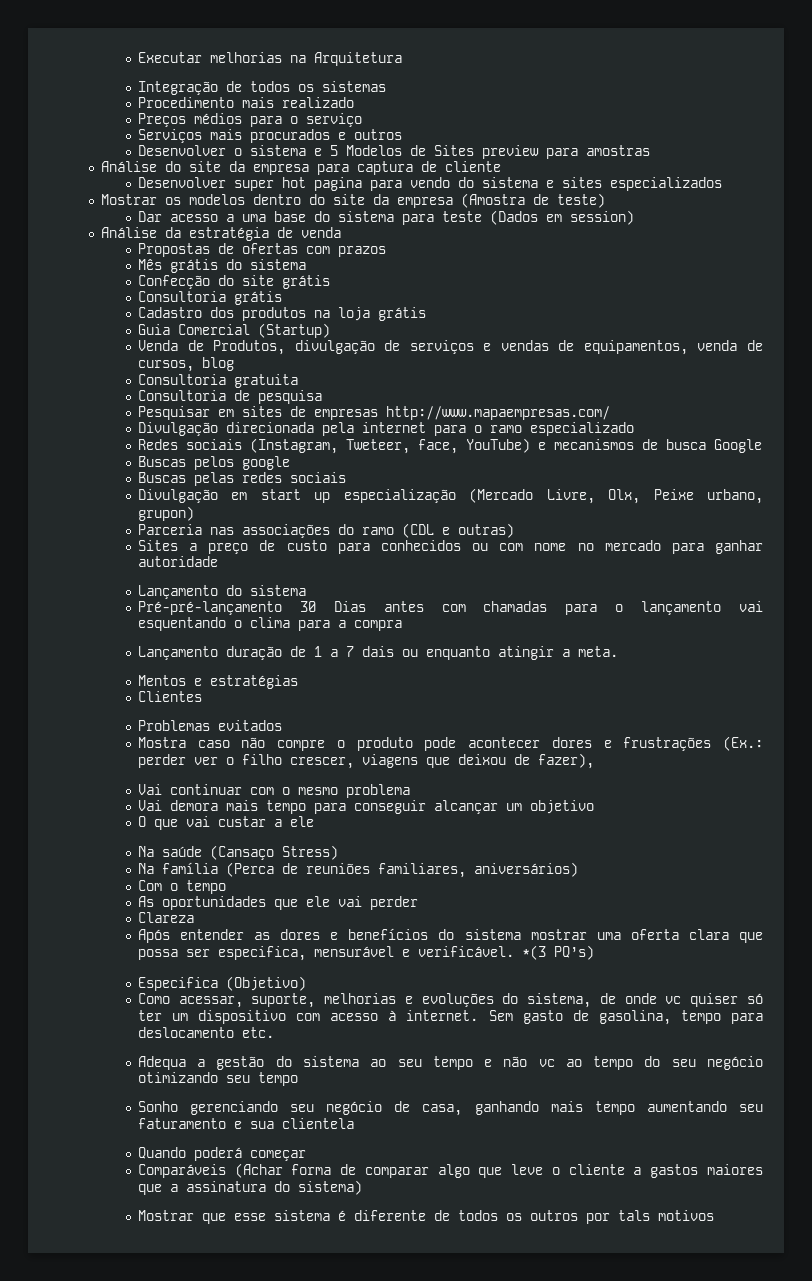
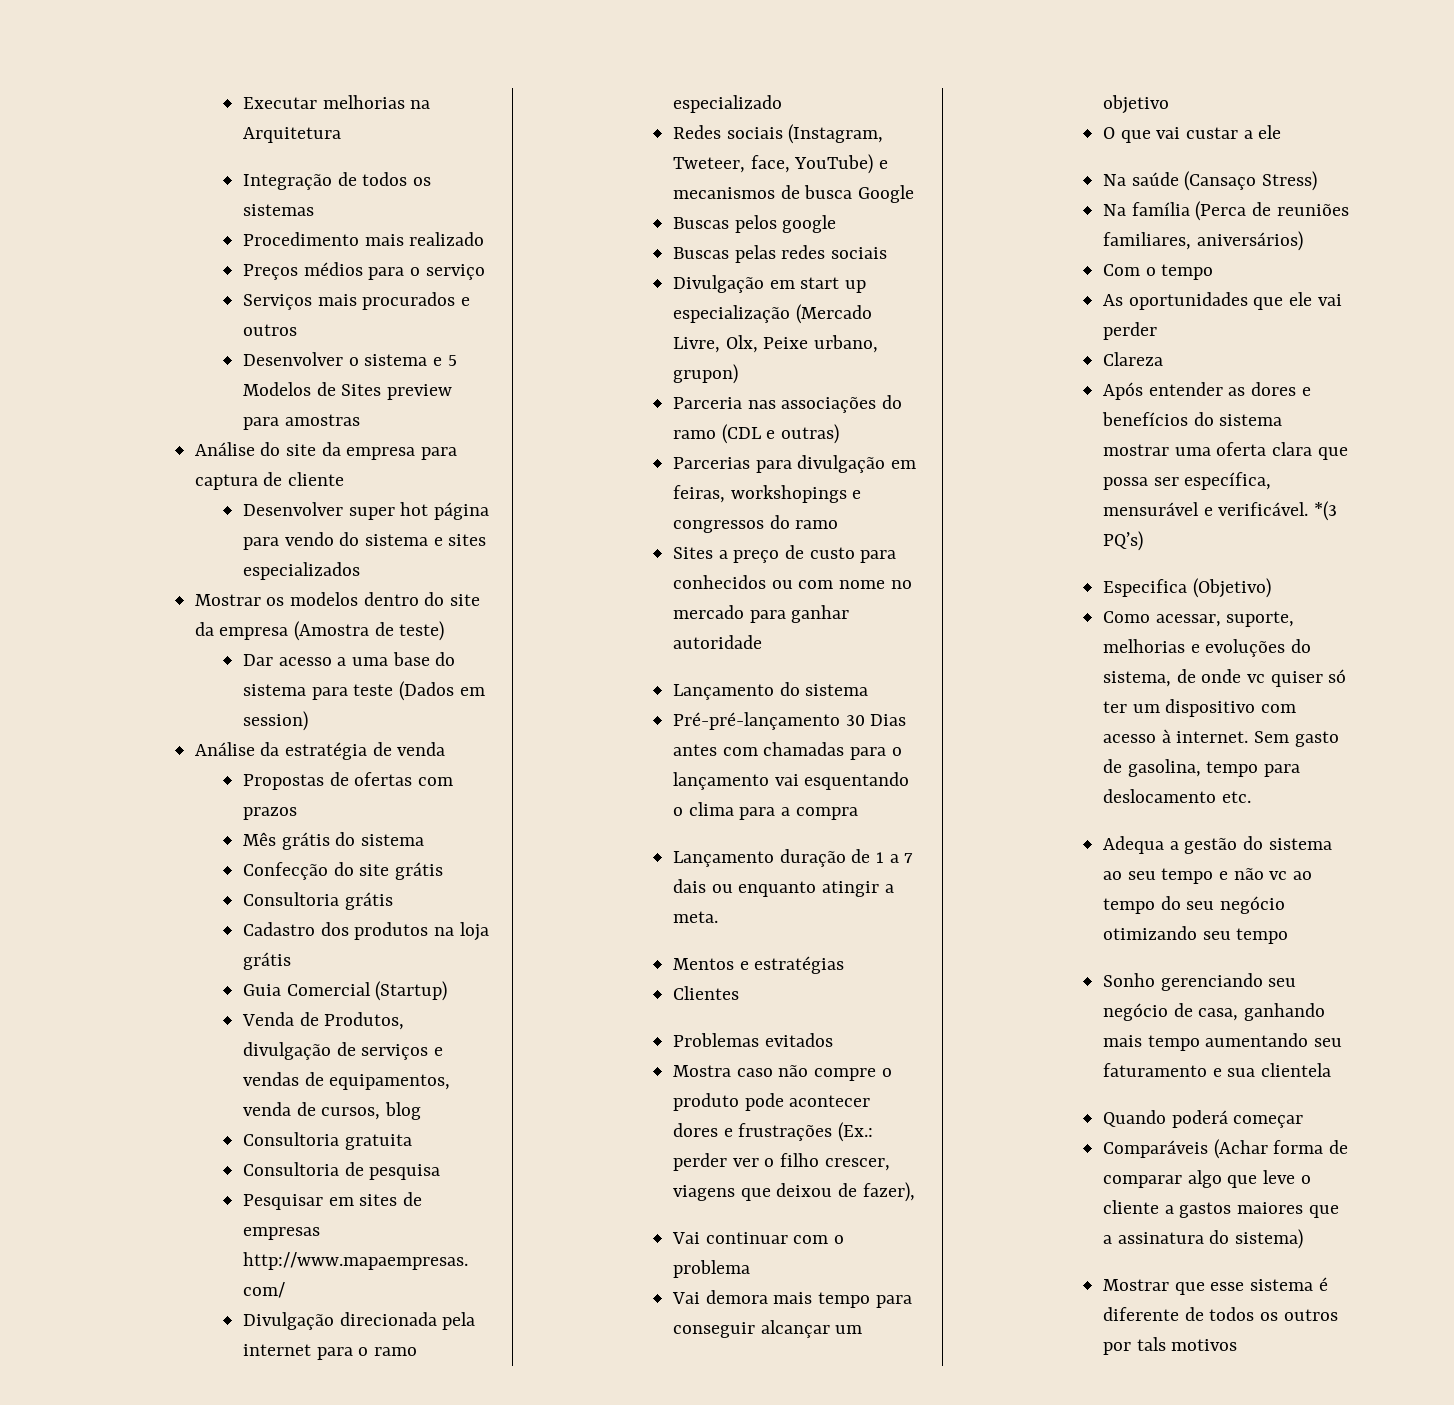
- Desenvolver super hot pagina para vendo do sistema e sites especializados
+ Desenvolver super hot página para vendo do sistema e sites especializados
+ Parcerias para divulgação em feiras, workshopings e congressos do ramo
- Vai continuar com o mesmo problema
+ Vai continuar com o problema
- Após entender as dores e benefícios do sistema mostrar uma oferta clara que possa ser especifica, mensurável e verificável.
+ Após entender as dores e benefícios do sistema mostrar uma oferta clara que possa ser específica, mensurável e verificável.

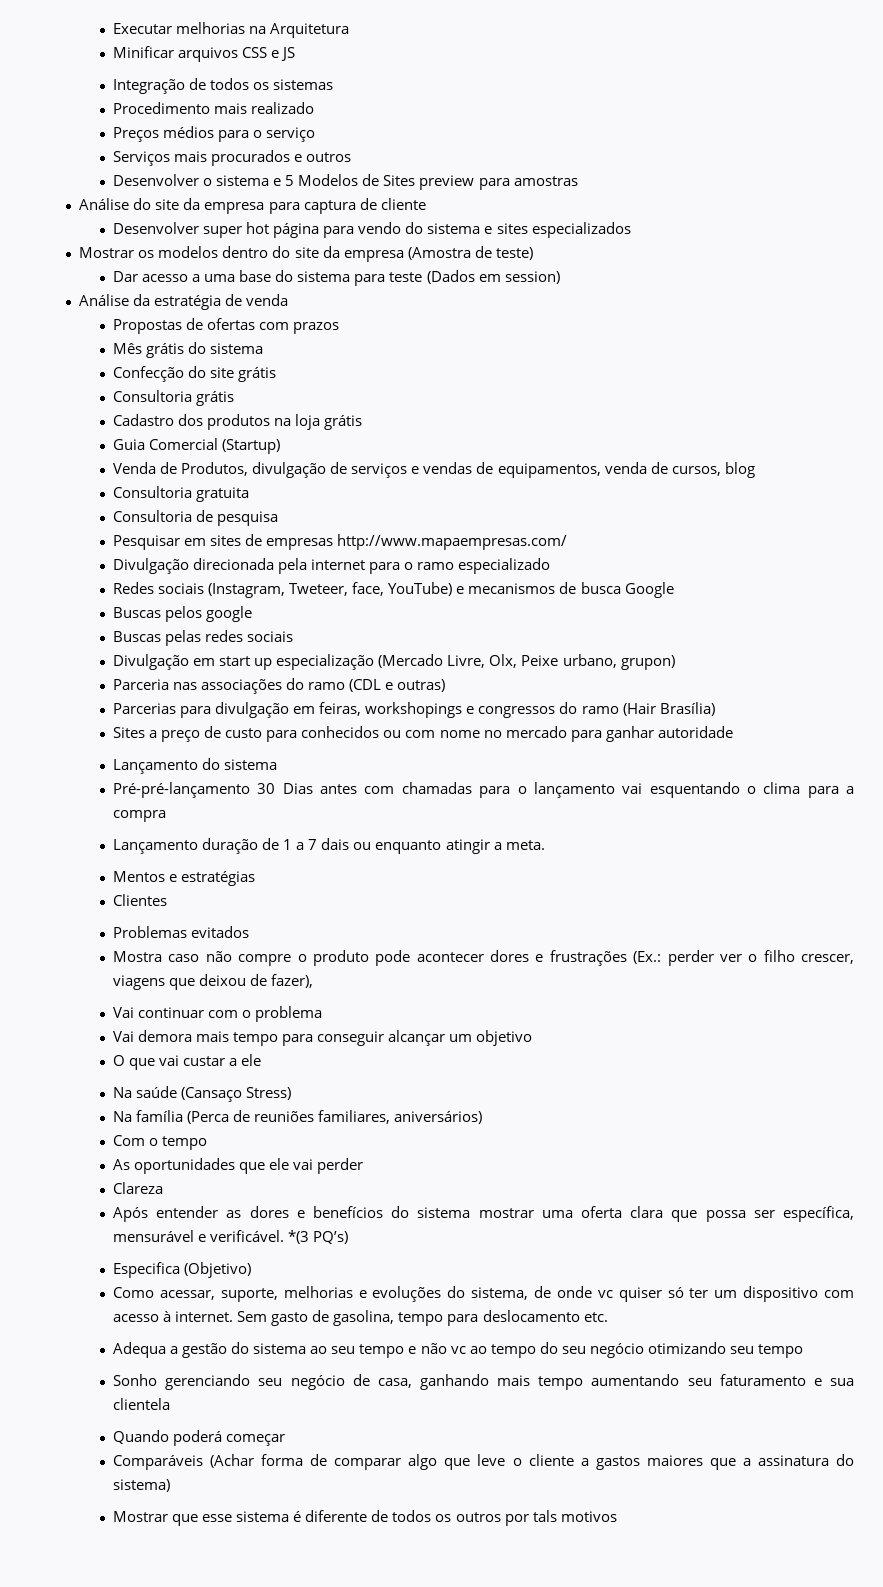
+ Minificar arquivos CSS e JS
- Parcerias para divulgação em feiras, workshopings e congressos do ramo
+ Parcerias para divulgação em feiras, workshopings e congressos do ramo (Hair Brasília)

